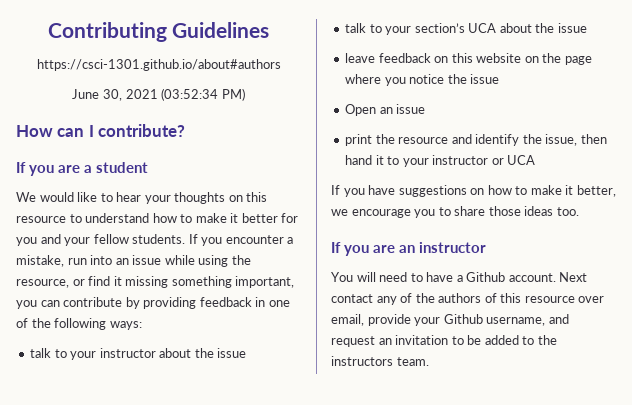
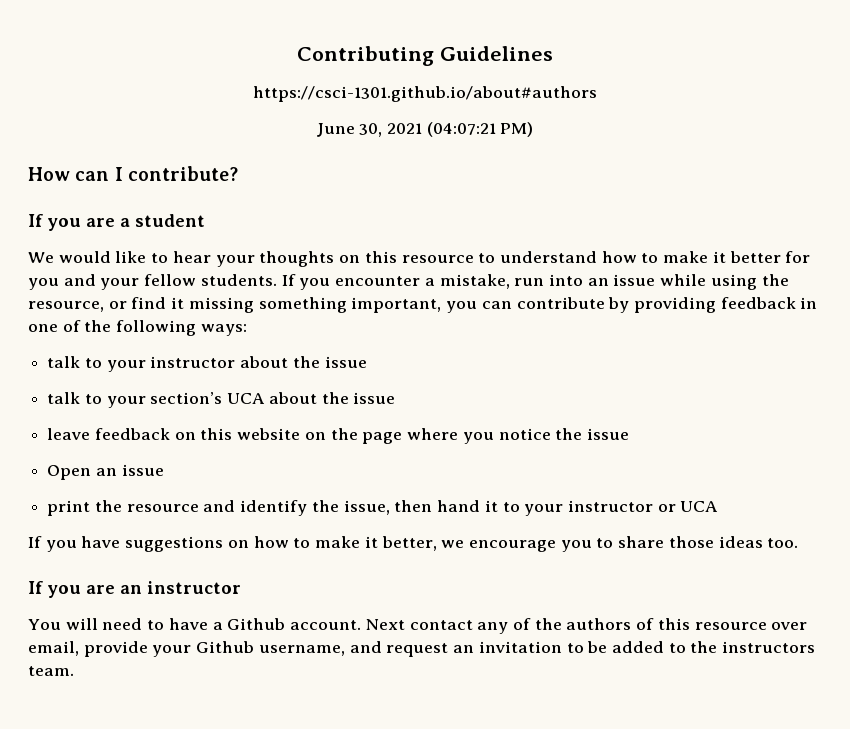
- June 30, 2021 (03:52:34 PM)
+ June 30, 2021 (04:07:21 PM)

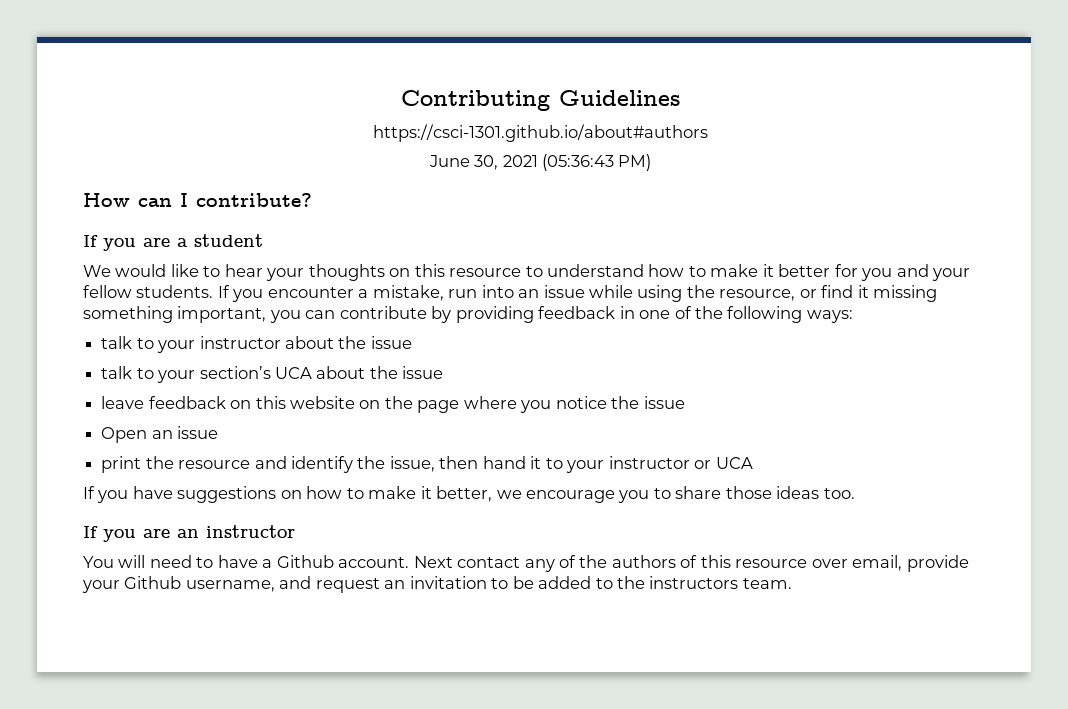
- June 30, 2021 (04:07:21 PM)
+ June 30, 2021 (05:36:43 PM)

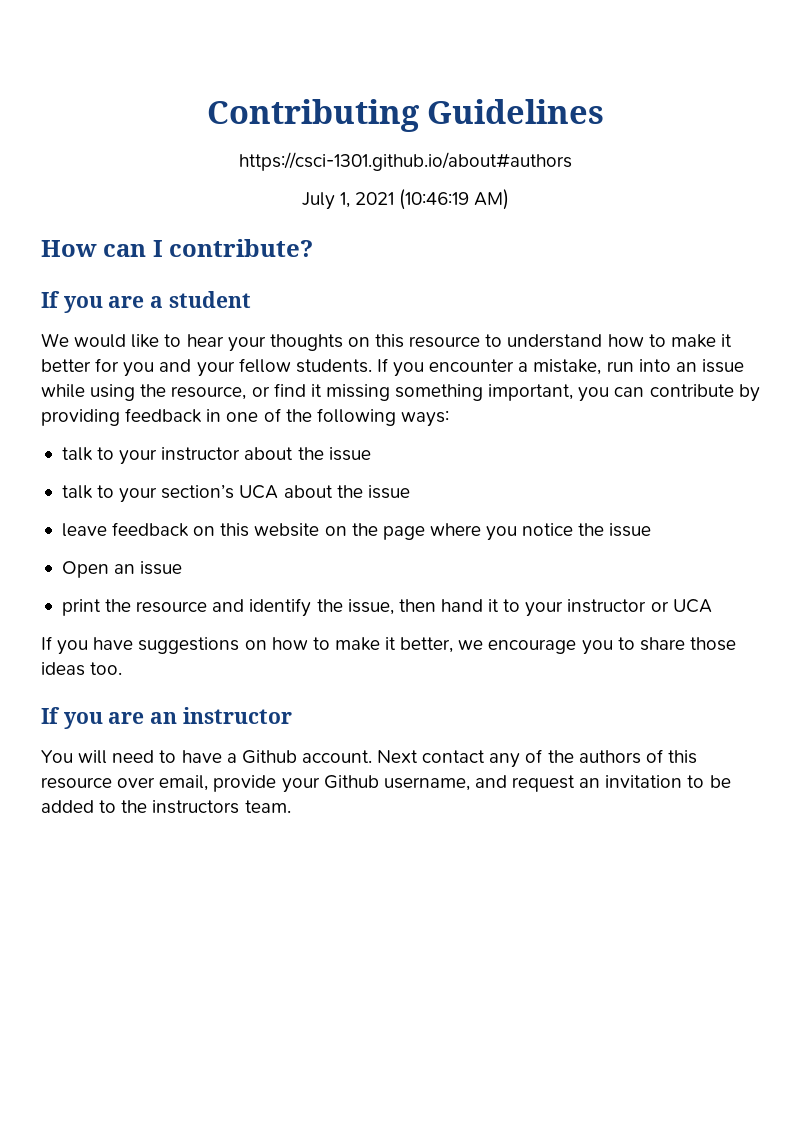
- June 30, 2021 (05:36:43 PM)
+ July 1, 2021 (10:46:19 AM)

